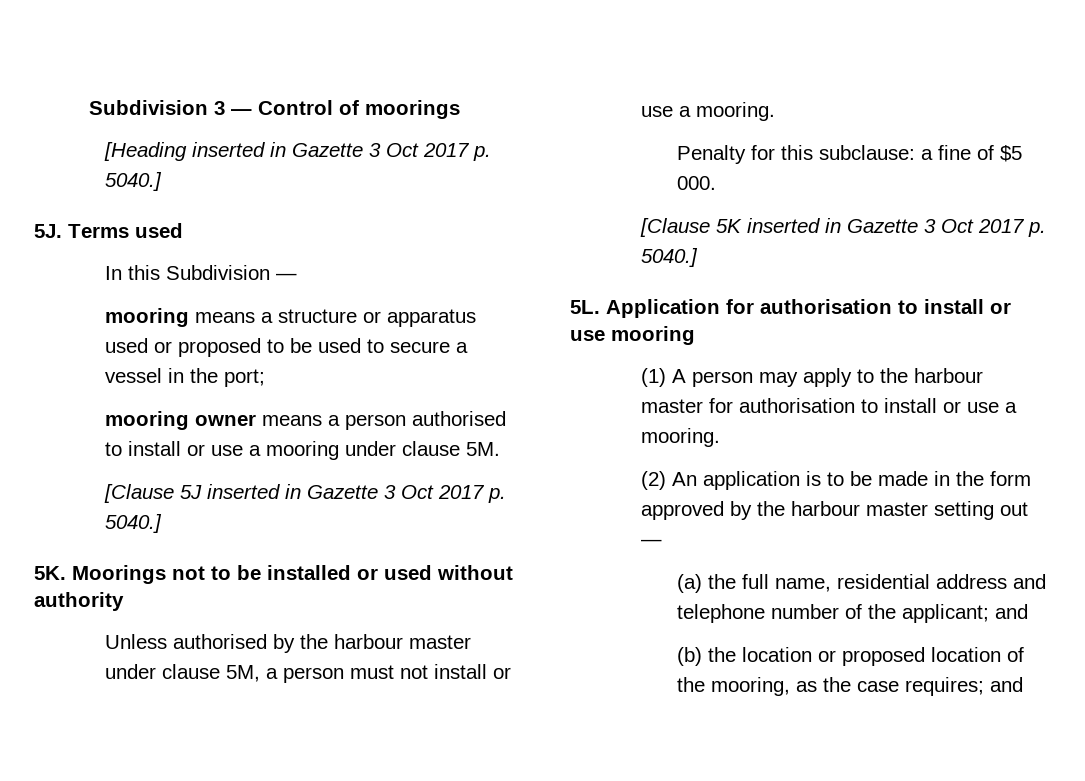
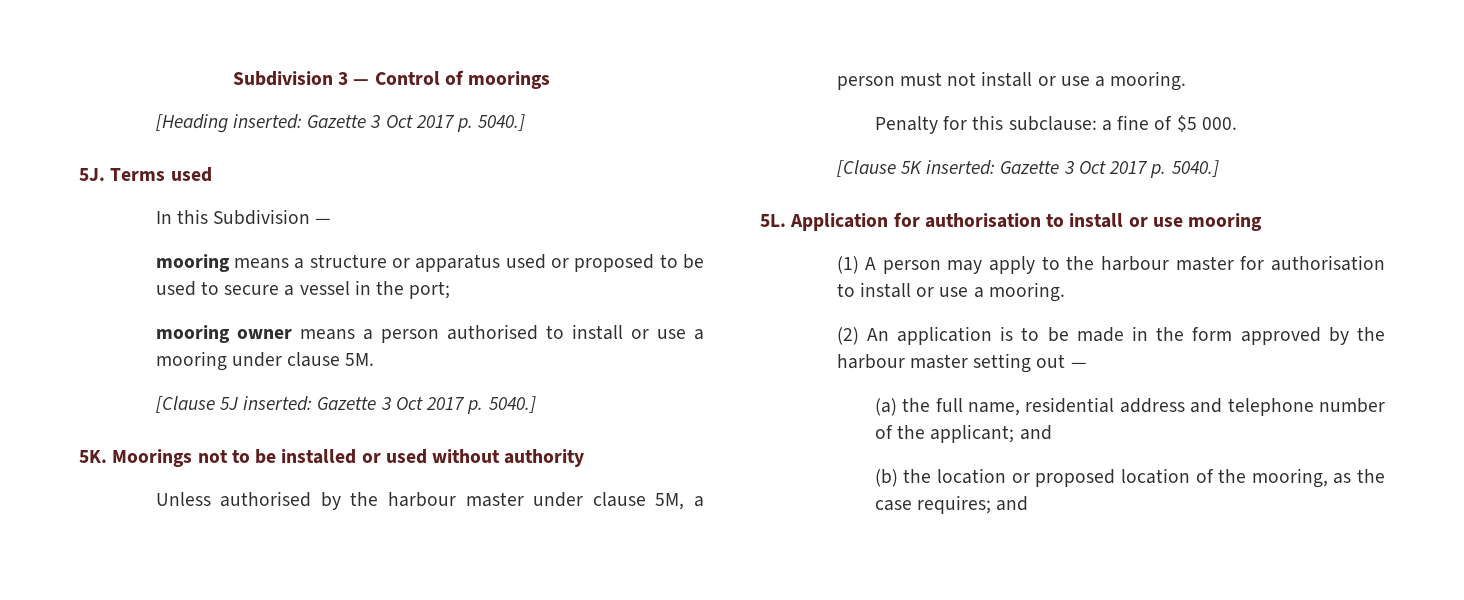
- [Heading inserted in Gazette 3 Oct 2017 p. 5040.]
+ [Heading inserted: Gazette 3 Oct 2017 p. 5040.]
- [Clause 5J inserted in Gazette 3 Oct 2017 p. 5040.]
+ [Clause 5J inserted: Gazette 3 Oct 2017 p. 5040.]
- [Clause 5K inserted in Gazette 3 Oct 2017 p. 5040.]
+ [Clause 5K inserted: Gazette 3 Oct 2017 p. 5040.]

